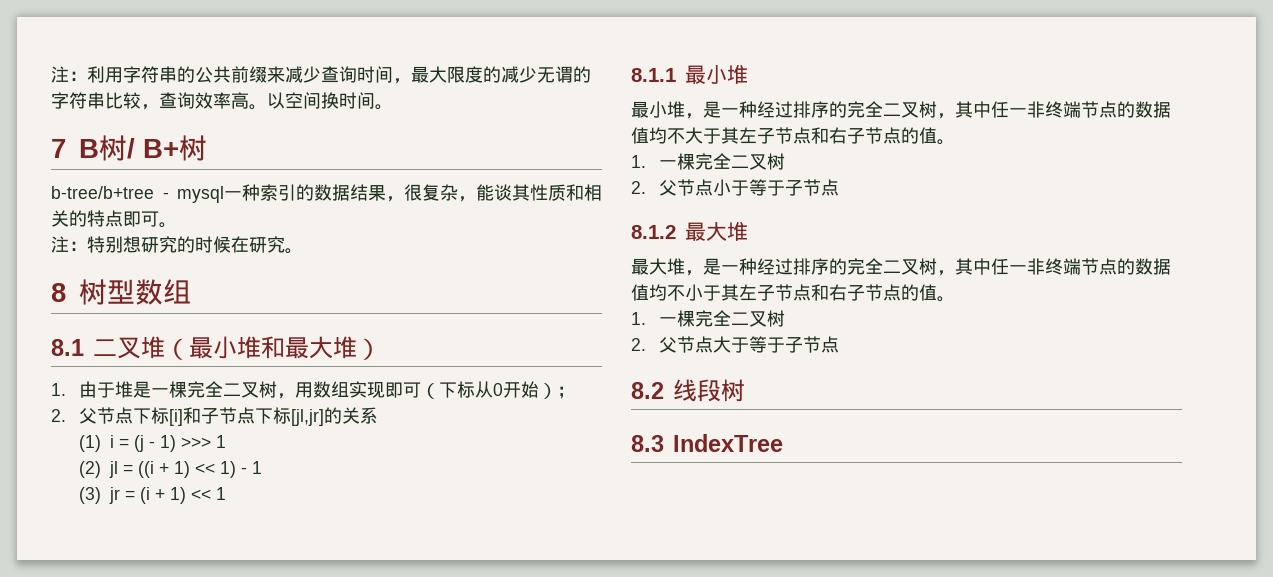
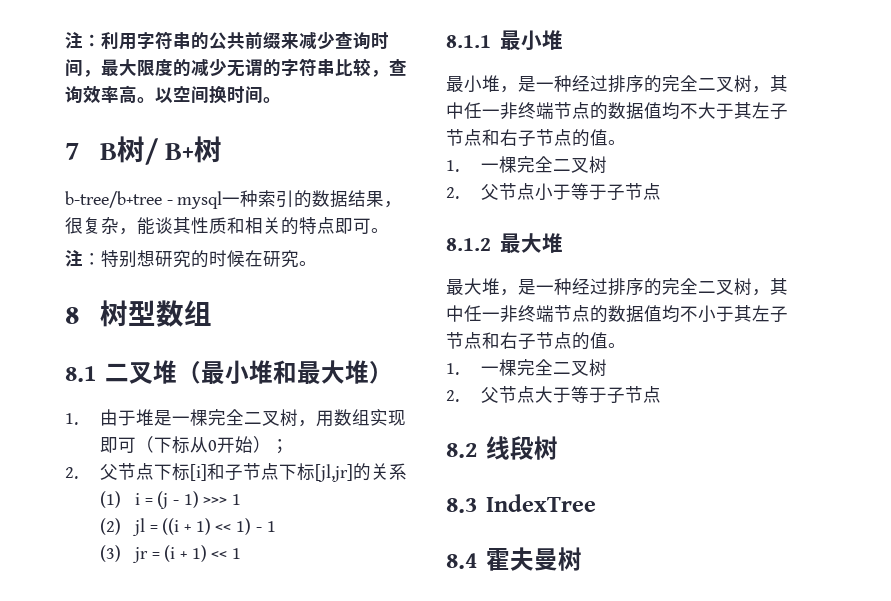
+ 8.4霍夫曼树

